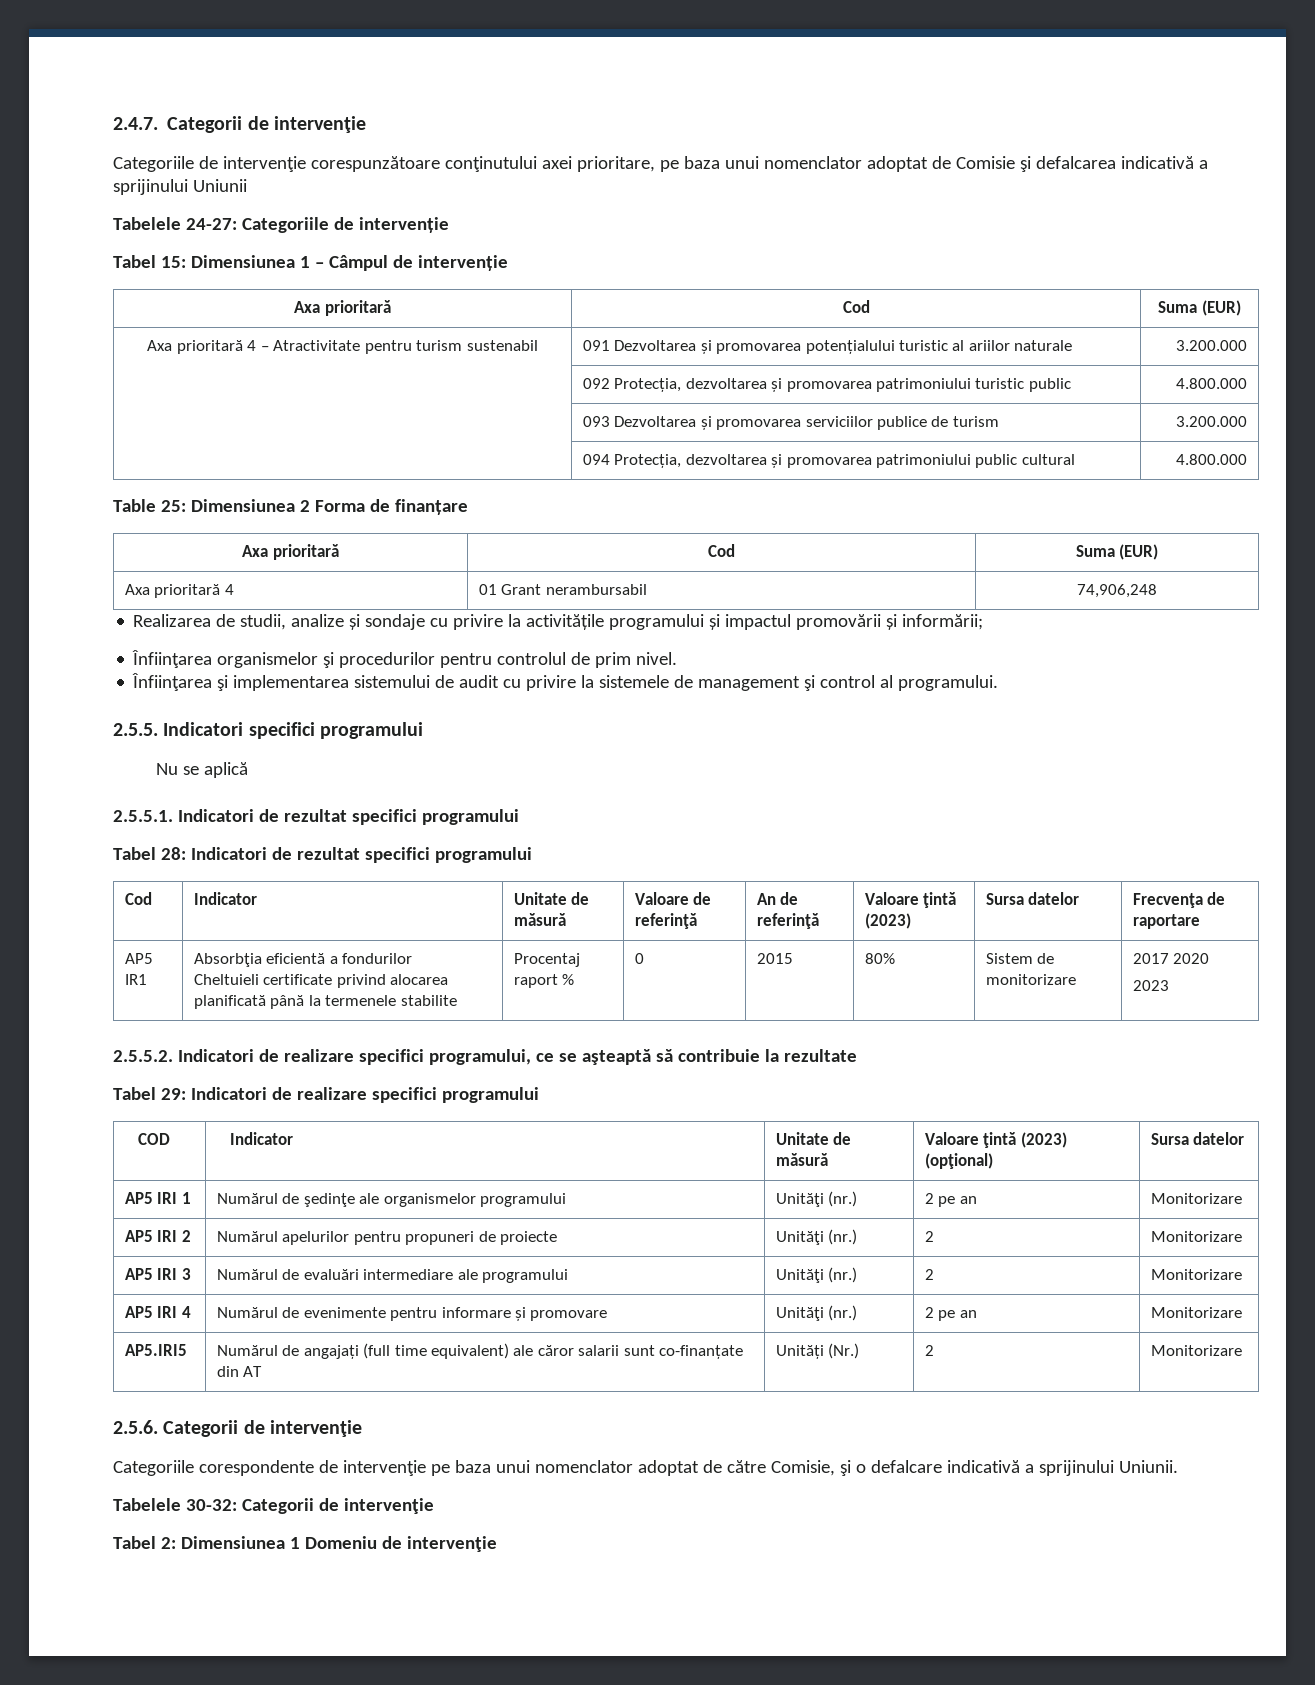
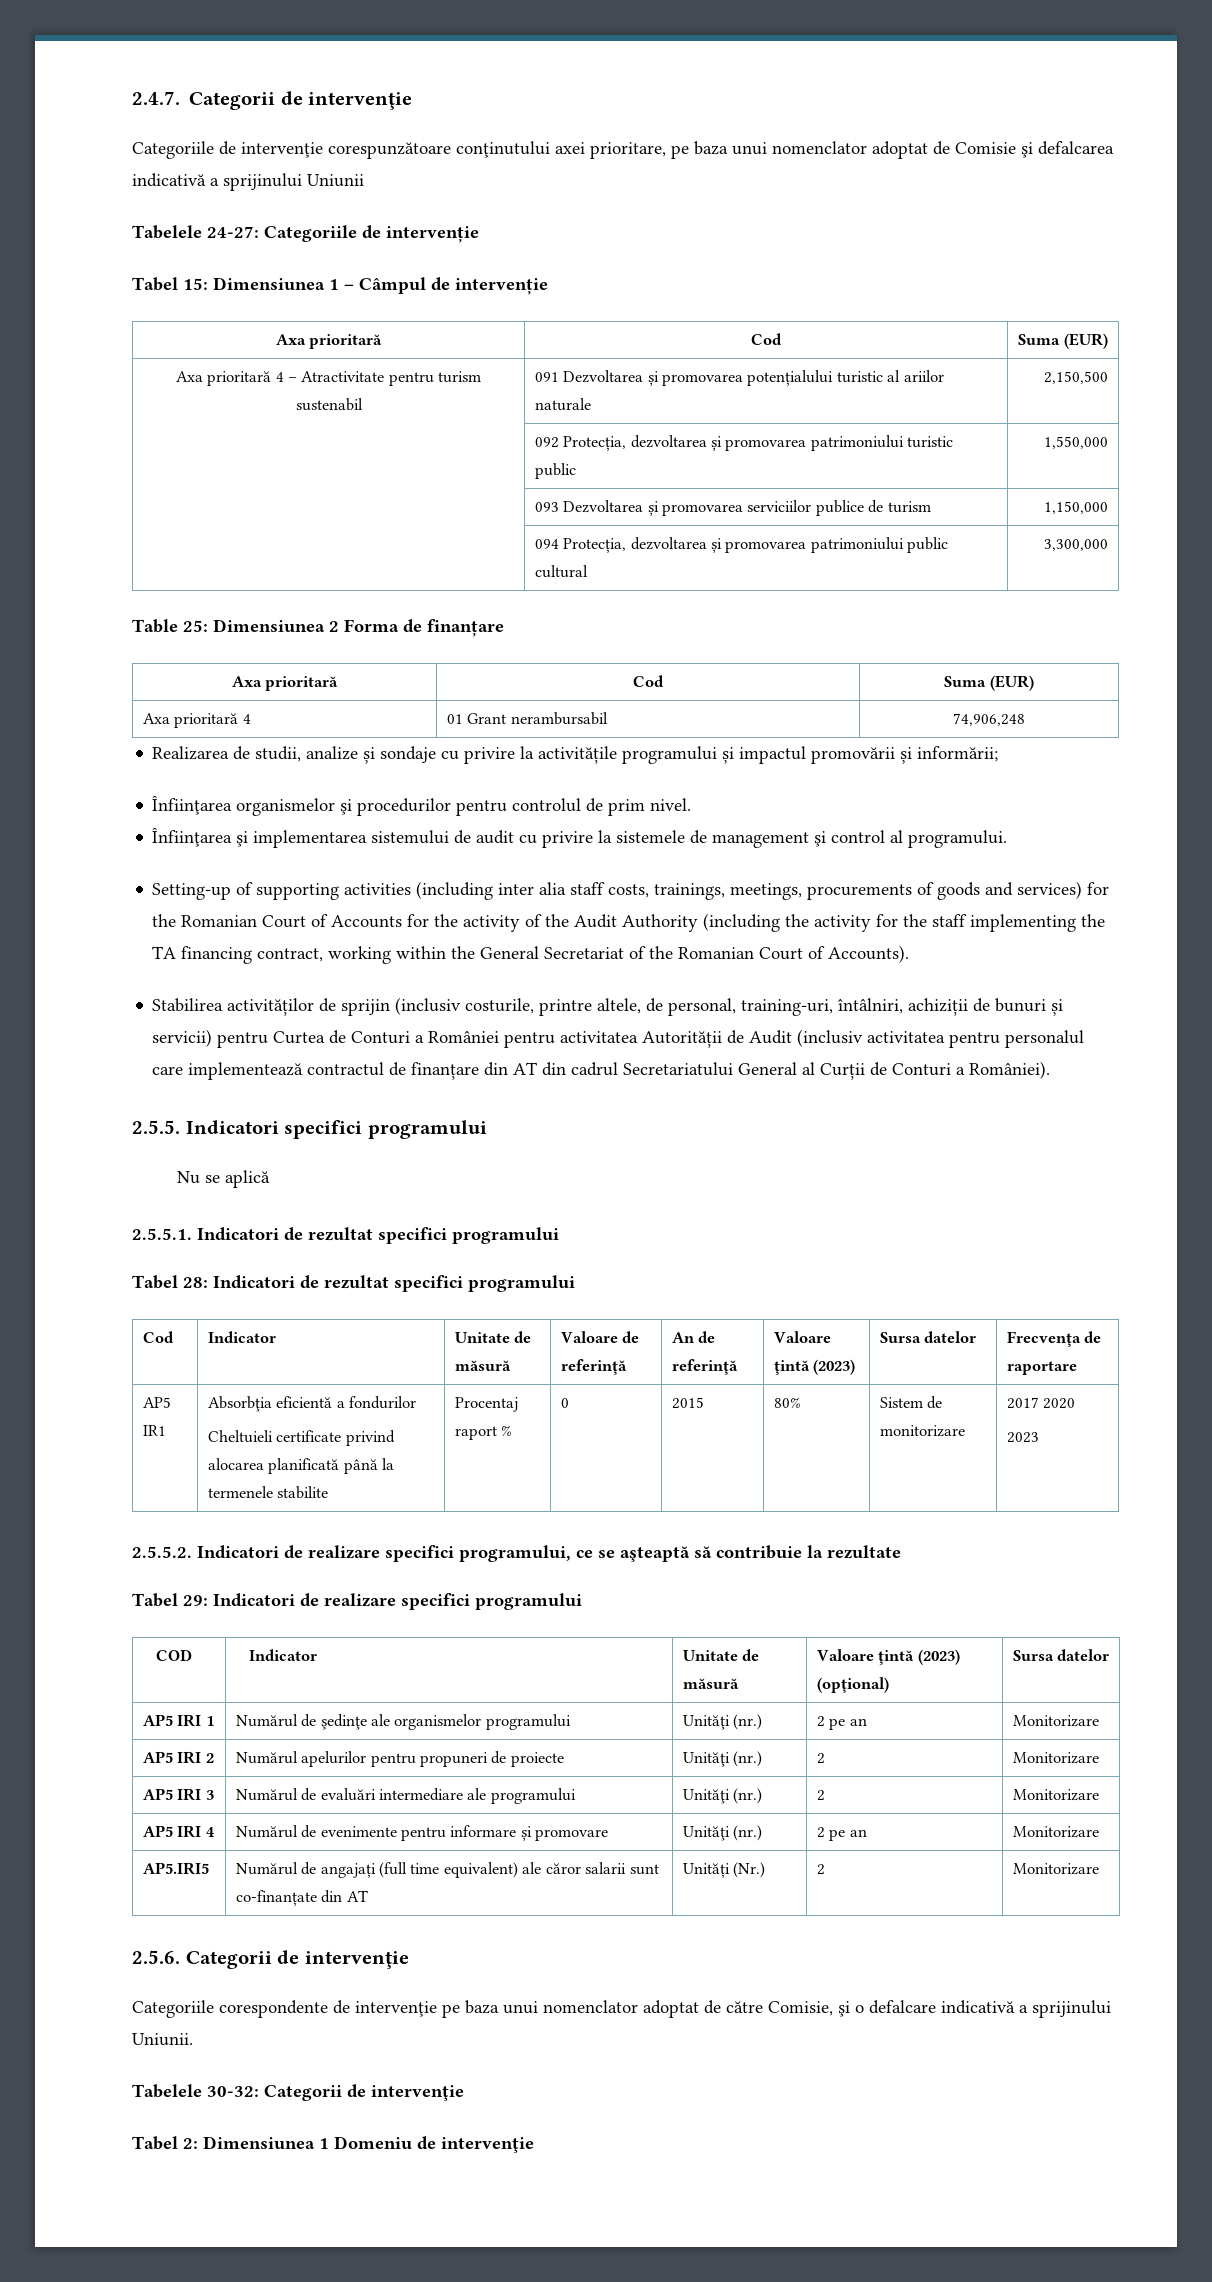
- Axa prioritară 4 – Atractivitate pentru turism sustenabil | 091 Dezvoltarea și promovarea potențialului turistic al ariilor naturale | 3.200.000
+ Axa prioritară 4 – Atractivitate pentru turism sustenabil | 091 Dezvoltarea și promovarea potențialului turistic al ariilor naturale | 2,150,500
- | 092 Protecția, dezvoltarea și promovarea patrimoniului turistic public | 4.800.000
+ | 092 Protecția, dezvoltarea și promovarea patrimoniului turistic public | 1,550,000
- | 093 Dezvoltarea și promovarea serviciilor publice de turism | 3.200.000
+ | 093 Dezvoltarea și promovarea serviciilor publice de turism | 1,150,000
- | 094 Protecția, dezvoltarea și promovarea patrimoniului public cultural | 4.800.000
+ | 094 Protecția, dezvoltarea și promovarea patrimoniului public cultural | 3,300,000
+ Setting-up of supporting activities (including inter alia staff costs, trainings, meetings, procurements of goods and services) for the Romanian Court of Accounts for the activity of the Audit Authority (including the activity for the staff implementing the TA financing contract, working within the General Secretariat of the Romanian Court of Accounts).
+ Stabilirea activităților de sprijin (inclusiv costurile, printre altele, de personal, training-uri, întâlniri, achiziții de bunuri și servicii) pentru Curtea de Conturi a României pentru activitatea Autorității de Audit (inclusiv activitatea pentru personalul care implementează contractul de finanțare din AT din cadrul Secretariatului General al Curții de Conturi a României).

